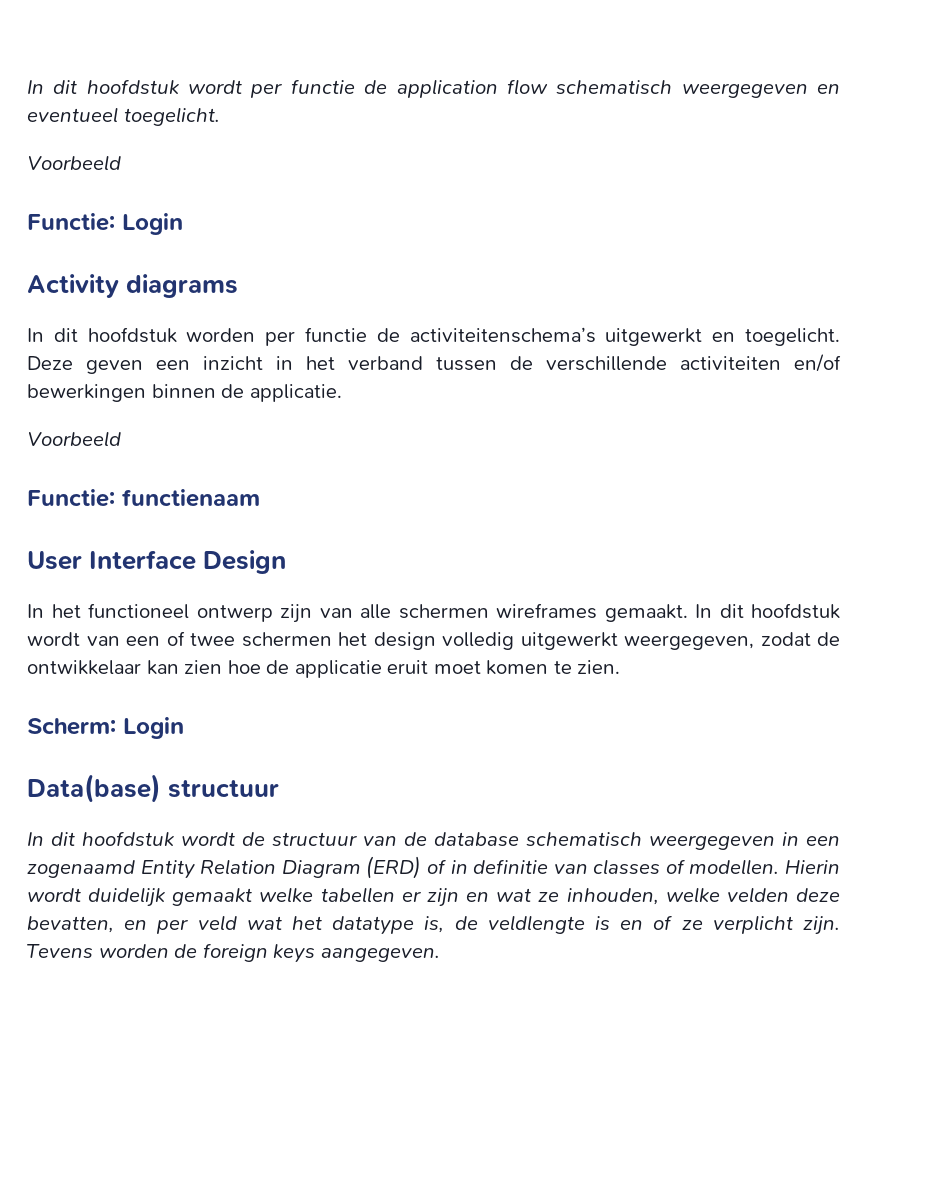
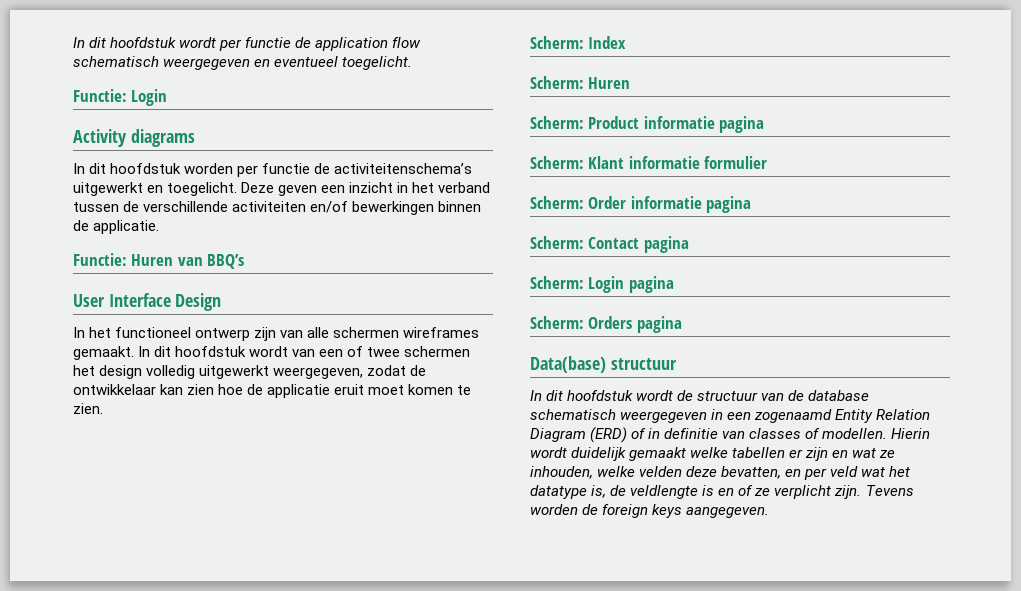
  In dit hoofdstuk wordt per functie de application flow schematisch weergegeven en eventueel toegelicht.
- Voorbeeld
  Deze geven een inzicht in het verband tussen de verschillende activiteiten en/of bewerkingen binnen de applicatie.
- Voorbeeld
- Functie: functienaam
+ Functie: Huren van BBQ’s
- Scherm: Login
+ Scherm: Index
+ Scherm: Huren
+ Scherm: Product informatie pagina
+ Scherm: Klant informatie formulier
+ Scherm: Order informatie pagina
+ Scherm: Contact pagina
+ Scherm: Login pagina
+ Scherm: Orders pagina

